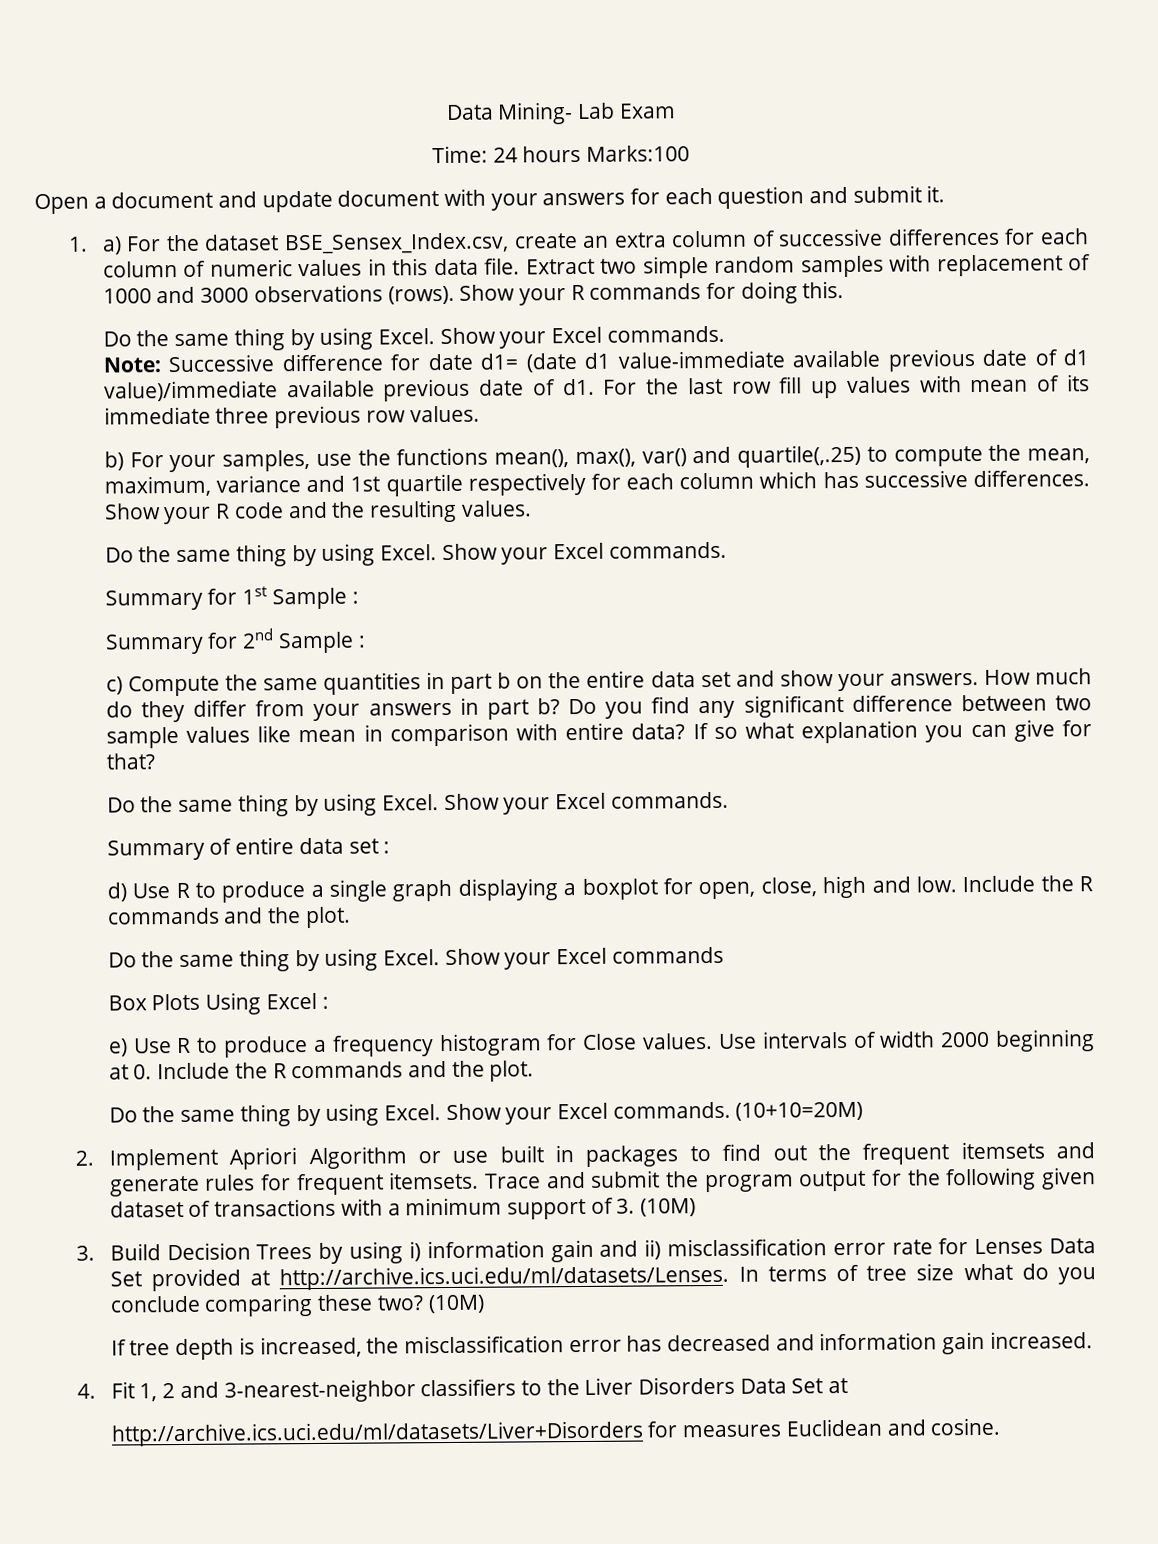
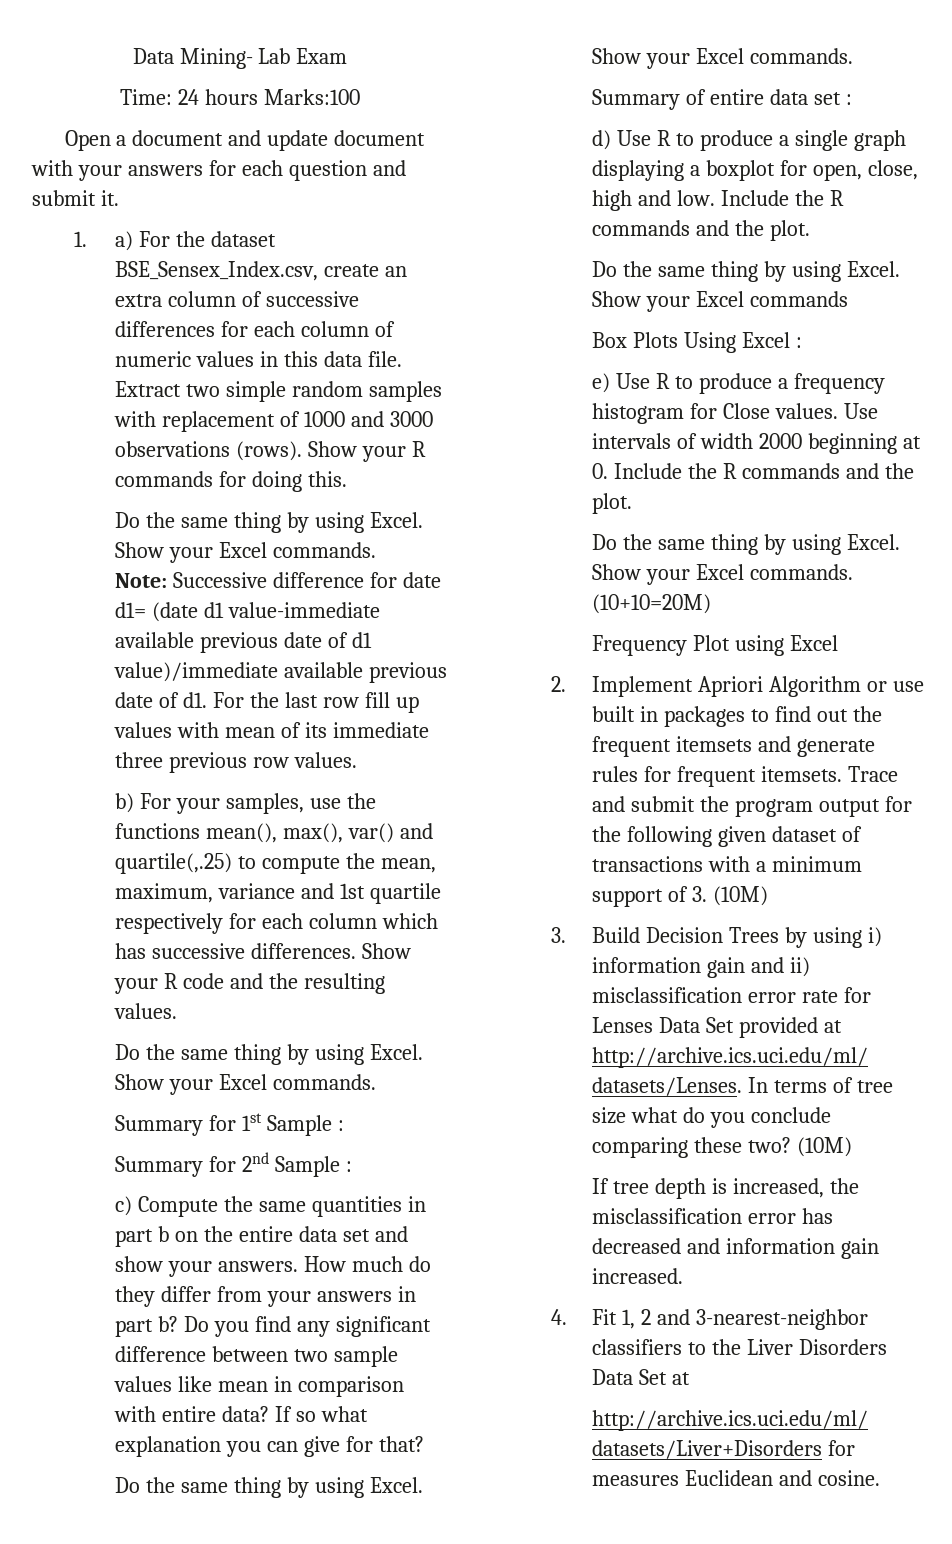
+ Frequency Plot using Excel

